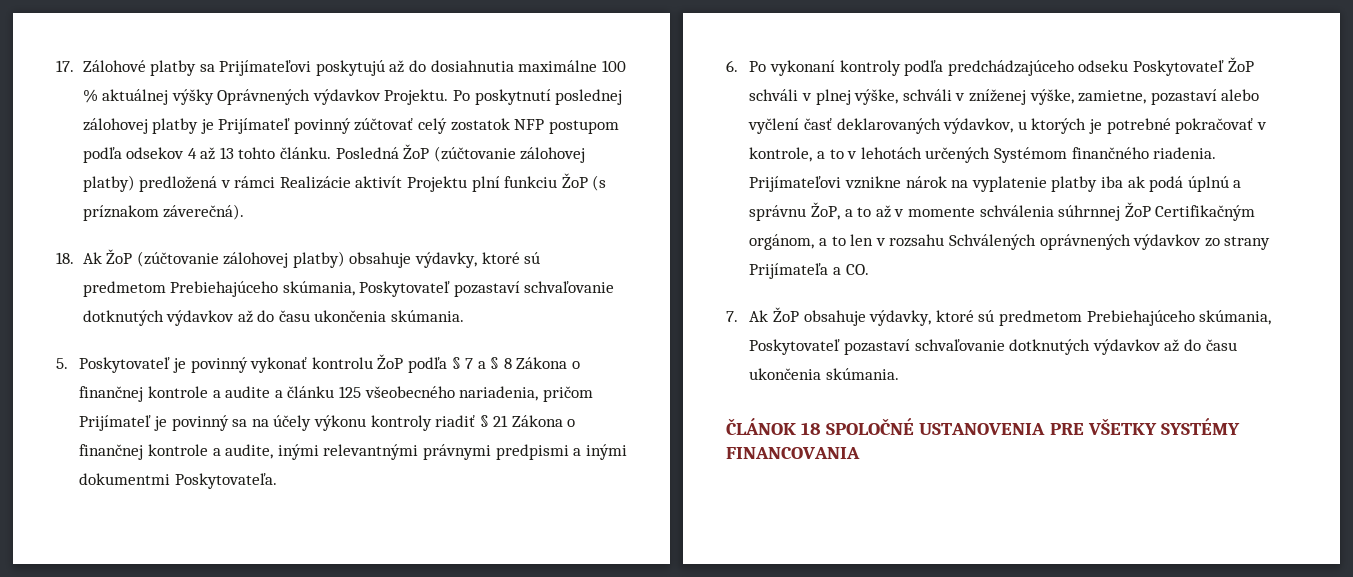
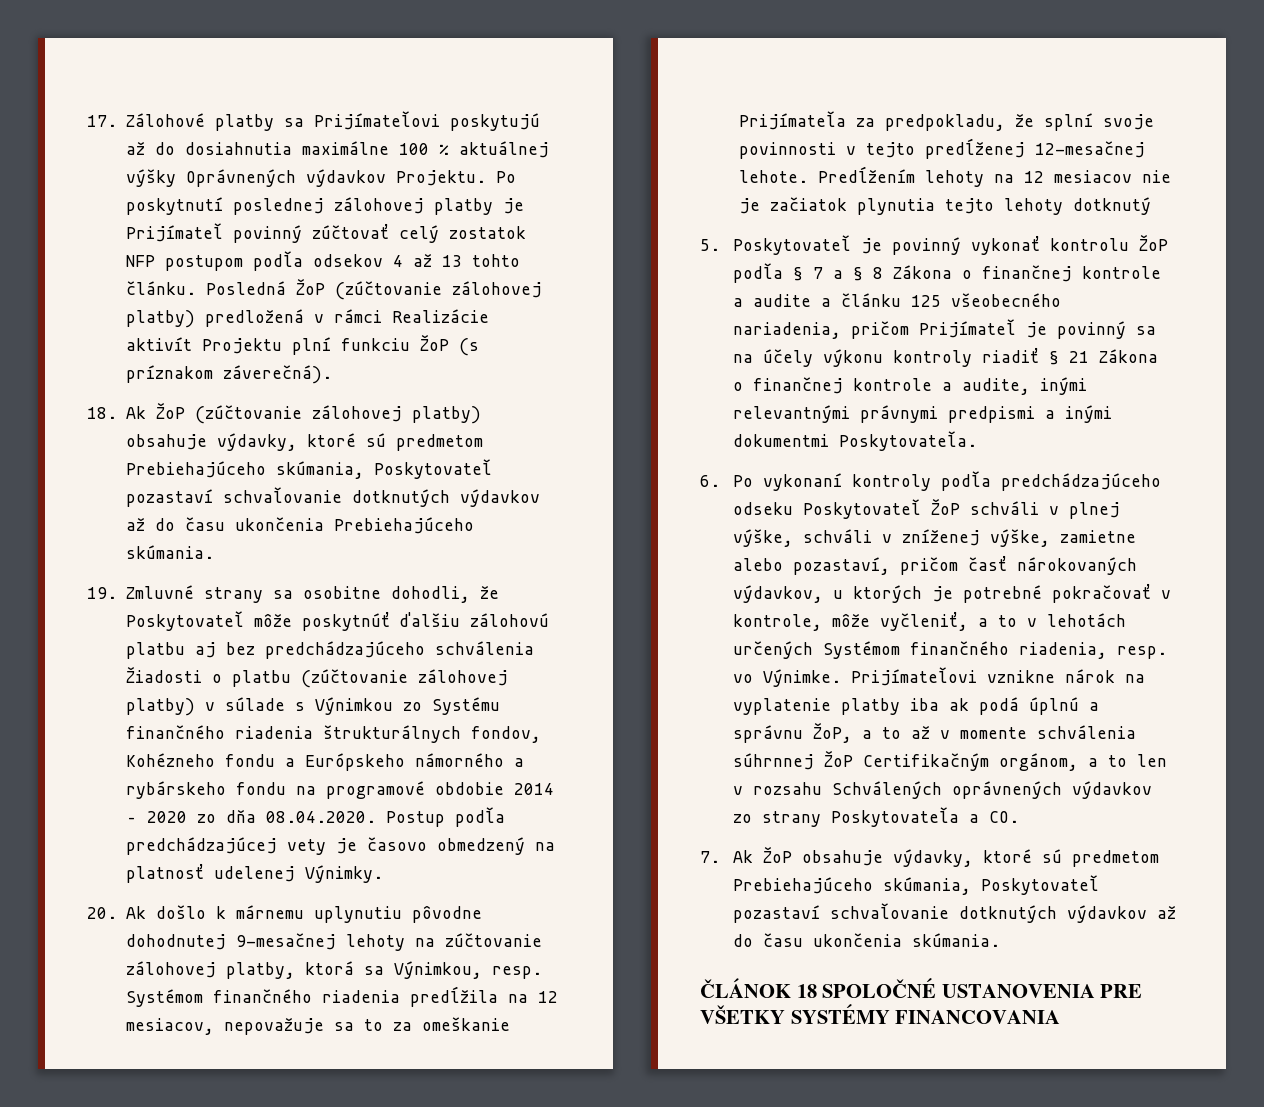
- 18. Ak ŽoP (zúčtovanie zálohovej platby) obsahuje výdavky, ktoré sú predmetom Prebiehajúceho skúmania, Poskytovateľ pozastaví schvaľovanie dotknutých výdavkov až do času ukončenia skúmania.
+ 18. Ak ŽoP (zúčtovanie zálohovej platby) obsahuje výdavky, ktoré sú predmetom Prebiehajúceho skúmania, Poskytovateľ pozastaví schvaľovanie dotknutých výdavkov až do času ukončenia Prebiehajúceho skúmania.
+ 19. Zmluvné strany sa osobitne dohodli, že Poskytovateľ môže poskytnúť ďalšiu zálohovú platbu aj bez predchádzajúceho schválenia Žiadosti o platbu (zúčtovanie zálohovej platby) v súlade s Výnimkou zo Systému finančného riadenia štrukturálnych fondov, Kohézneho fondu a Európskeho námorného a rybárskeho fondu na programové obdobie 2014 – 2020 zo dňa 08.04.2020. Postup podľa predchádzajúcej vety je časovo obmedzený na platnosť udelenej Výnimky.
+ 20. Ak došlo k márnemu uplynutiu pôvodne dohodnutej 9-mesačnej lehoty na zúčtovanie zálohovej platby, ktorá sa Výnimkou, resp. Systémom finančného riadenia predĺžila na 12 mesiacov, nepovažuje sa to za omeškanie Prijímateľa za predpokladu, že splní svoje povinnosti v tejto predĺženej 12-mesačnej lehote. Predĺžením lehoty na 12 mesiacov nie je začiatok plynutia tejto lehoty dotknutý
- 6. Po vykonaní kontroly podľa predchádzajúceho odseku Poskytovateľ ŽoP schváli v plnej výške, schváli v zníženej výške, zamietne, pozastaví alebo vyčlení časť deklarovaných výdavkov, u ktorých je potrebné pokračovať v kontrole, a to v lehotách určených Systémom finančného riadenia.
+ 6. Po vykonaní kontroly podľa predchádzajúceho odseku Poskytovateľ ŽoP schváli v plnej výške, schváli v zníženej výške, zamietne alebo pozastaví, pričom časť nárokovaných výdavkov, u ktorých je potrebné pokračovať v kontrole, môže vyčleniť, a to v lehotách určených Systémom finančného riadenia, resp. vo Výnimke.
- Prijímateľovi vznikne nárok na vyplatenie platby iba ak podá úplnú a správnu ŽoP, a to až v momente schválenia súhrnnej ŽoP Certifikačným orgánom, a to len v rozsahu Schválených oprávnených výdavkov zo strany Prijímateľa a CO.
+ Prijímateľovi vznikne nárok na vyplatenie platby iba ak podá úplnú a správnu ŽoP, a to až v momente schválenia súhrnnej ŽoP Certifikačným orgánom, a to len v rozsahu Schválených oprávnených výdavkov zo strany Poskytovateľa a CO.

